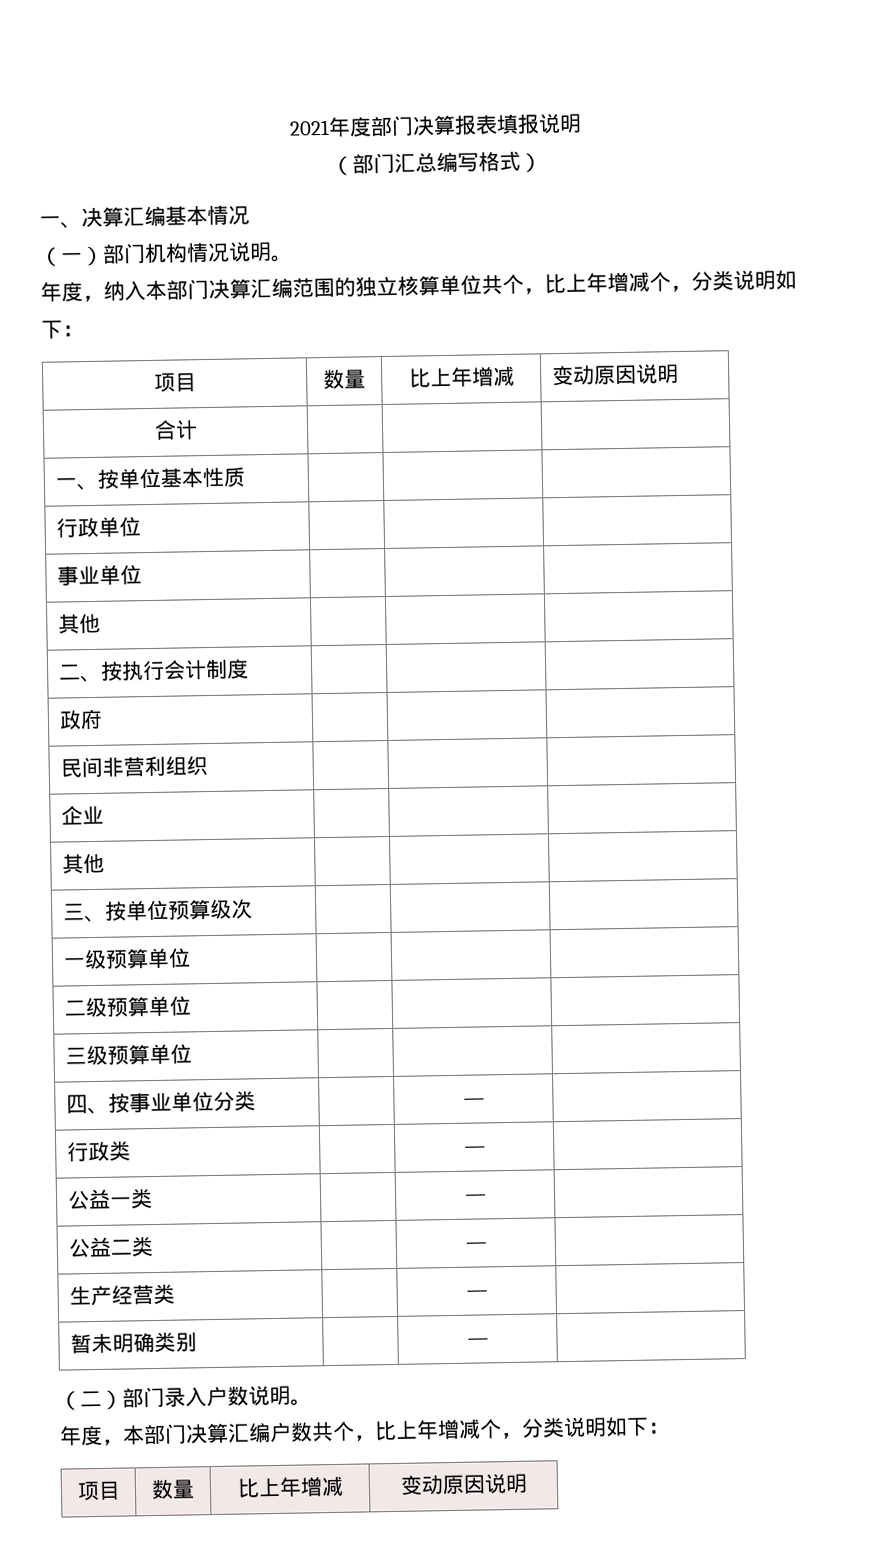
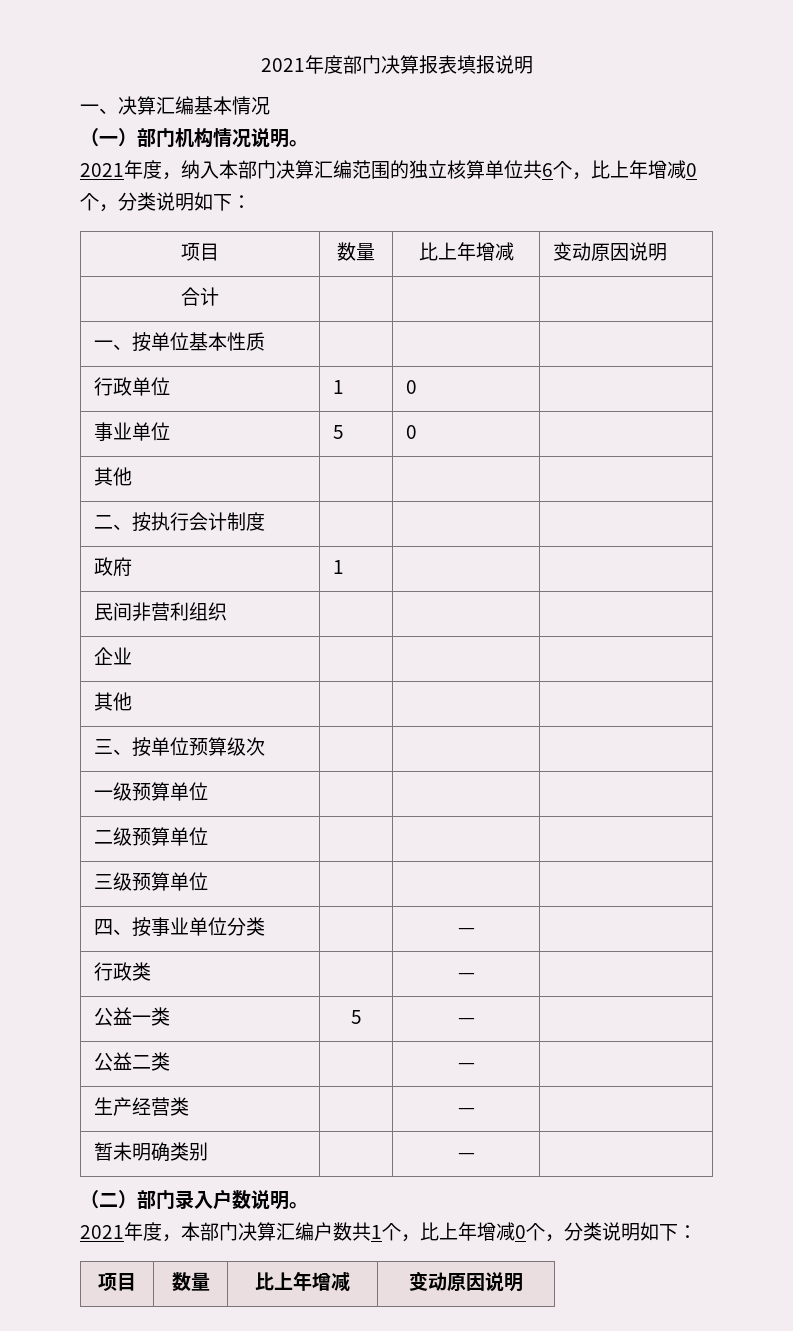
- （部门汇总编写格式）
- 年度，纳入本部门决算汇编范围的独立核算单位共个，比上年增减个，分类说明如下：
+ 2021年度，纳入本部门决算汇编范围的独立核算单位共6个，比上年增减0个，分类说明如下：
- 行政单位 | | |
+ 行政单位 | 1 | 0 |
- 事业单位 | | |
+ 事业单位 | 5 | 0 |
- 政府 | | |
+ 政府 | 1 | |
- 公益一类 | | — |
+ 公益一类 | 5 | — |
- 年度，本部门决算汇编户数共个，比上年增减个，分类说明如下：
+ 2021年度，本部门决算汇编户数共1个，比上年增减0个，分类说明如下：

